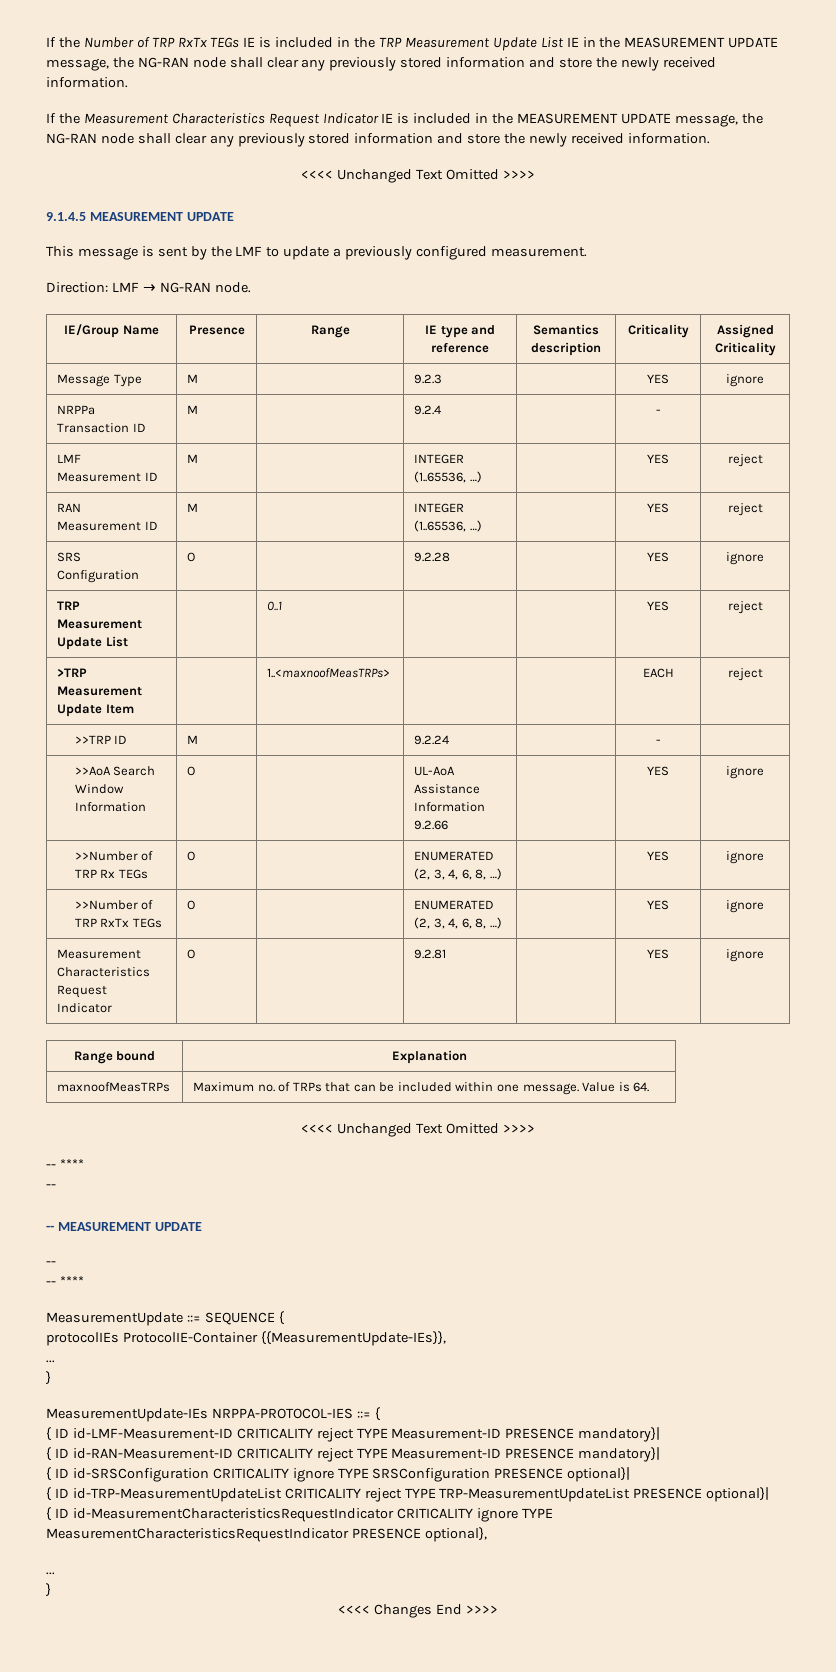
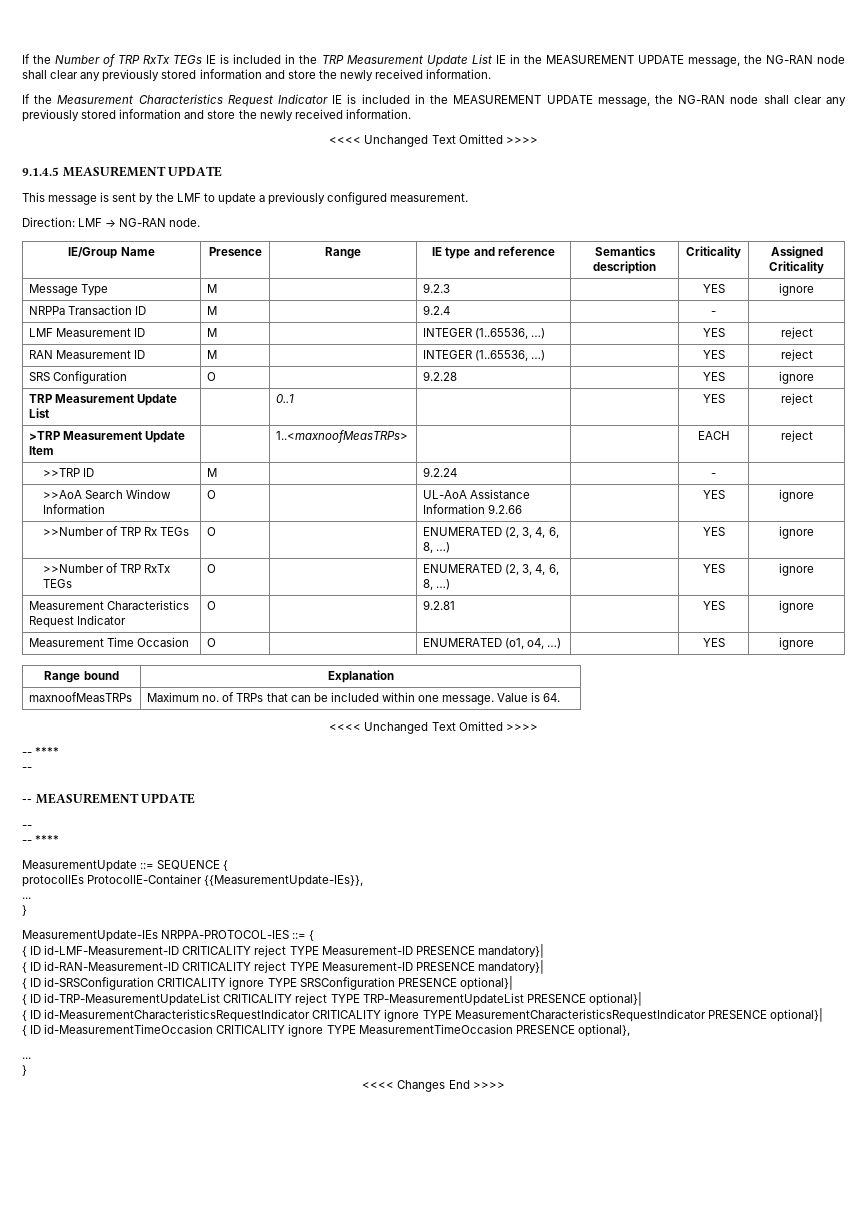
+ Measurement Time Occasion | O | | ENUMERATED (o1, o4, …) | | YES | ignore
- { ID id-MeasurementCharacteristicsRequestIndicator CRITICALITY ignore TYPE MeasurementCharacteristicsRequestIndicator PRESENCE optional},
+ { ID id-MeasurementCharacteristicsRequestIndicator CRITICALITY ignore TYPE MeasurementCharacteristicsRequestIndicator PRESENCE optional}|
+ { ID id-MeasurementTimeOccasion CRITICALITY ignore TYPE MeasurementTimeOccasion PRESENCE optional},

